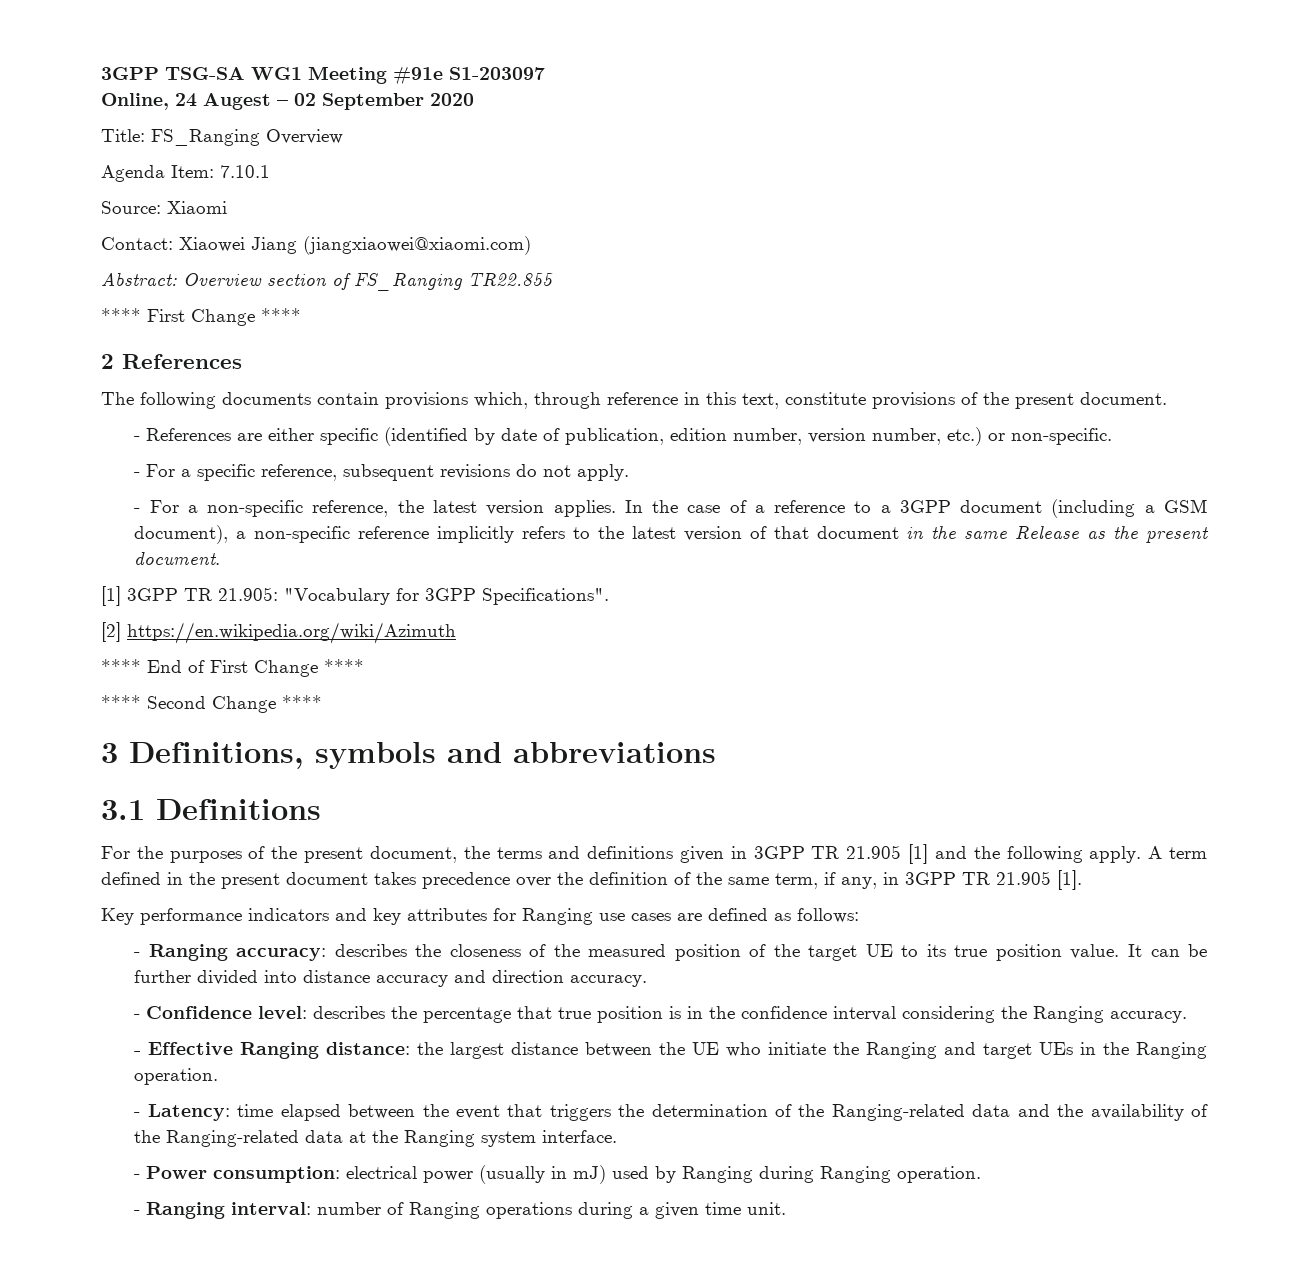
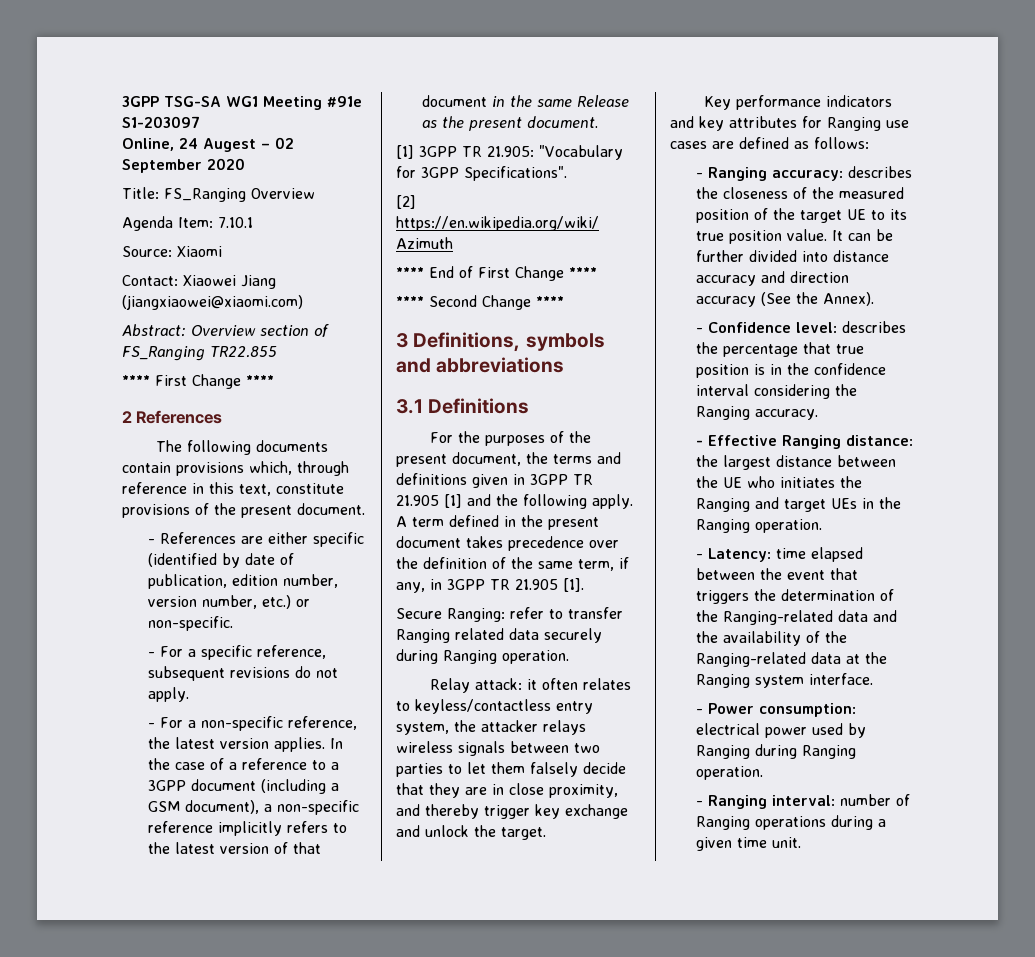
+ Secure Ranging: refer to transfer Ranging related data securely during Ranging operation.
+ Relay attack: it often relates to keyless/contactless entry system, the attacker relays wireless signals between two parties to let them falsely decide that they are in close proximity, and thereby trigger key exchange and unlock the target.
- It can be further divided into distance accuracy and direction accuracy.
+ It can be further divided into distance accuracy and direction accuracy (See the Annex).
- - Effective Ranging distance: the largest distance between the UE who initiate the Ranging and target UEs in the Ranging operation.
+ - Effective Ranging distance: the largest distance between the UE who initiates the Ranging and target UEs in the Ranging operation.
- - Power consumption: electrical power (usually in mJ) used by Ranging during Ranging operation.
+ - Power consumption: electrical power used by Ranging during Ranging operation.

